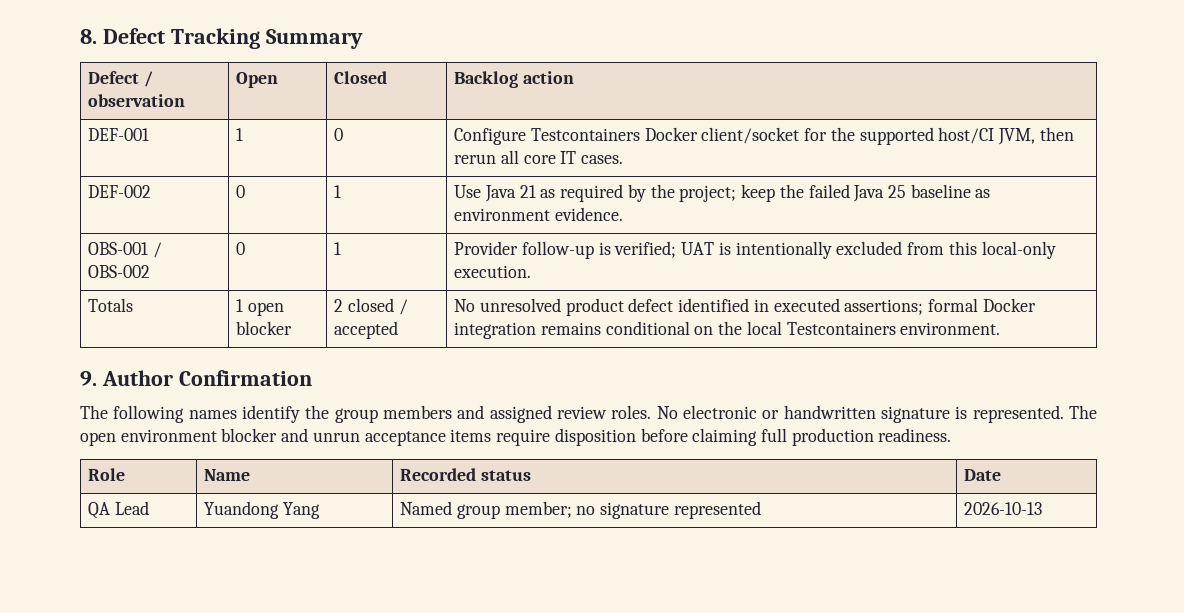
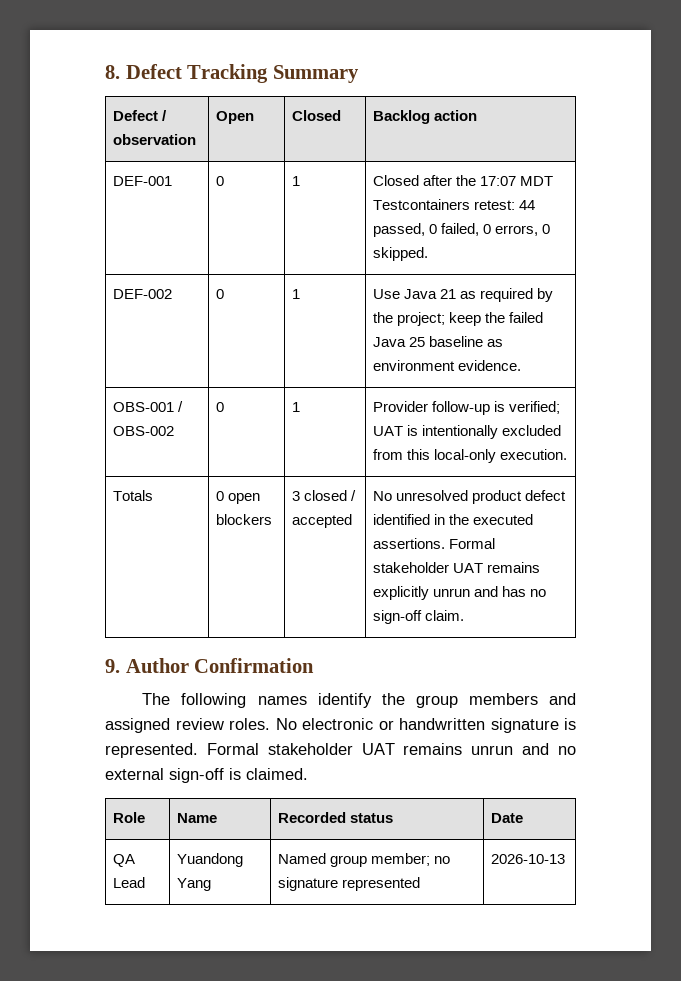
- DEF-001 | 1 | 0 | Configure Testcontainers Docker client/socket for the supported host/CI JVM, then rerun all core IT cases.
+ DEF-001 | 0 | 1 | Closed after the 17:07 MDT Testcontainers retest: 44 passed, 0 failed, 0 errors, 0 skipped.
- Totals | 1 open blocker | 2 closed / accepted | No unresolved product defect identified in executed assertions; formal Docker integration remains conditional on the local Testcontainers environment.
+ Totals | 0 open blockers | 3 closed / accepted | No unresolved product defect identified in the executed assertions. Formal stakeholder UAT remains explicitly unrun and has no sign-off claim.
- The open environment blocker and unrun acceptance items require disposition before claiming full production readiness.
+ Formal stakeholder UAT remains unrun and no external sign-off is claimed.

